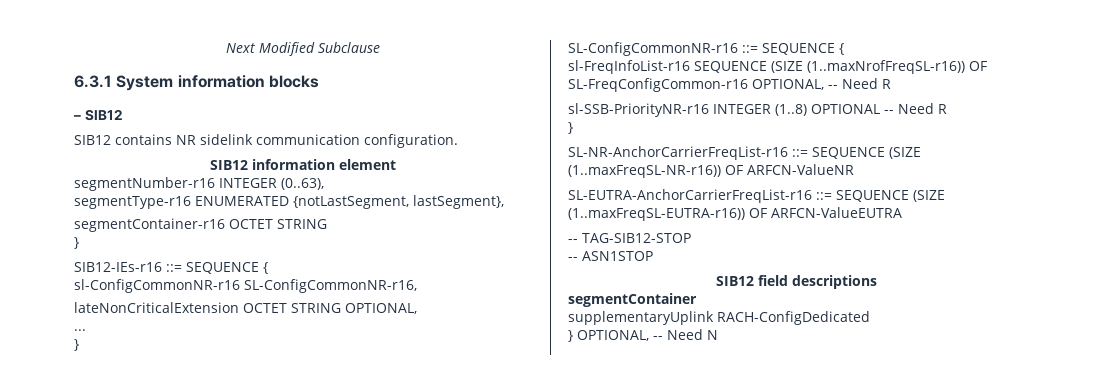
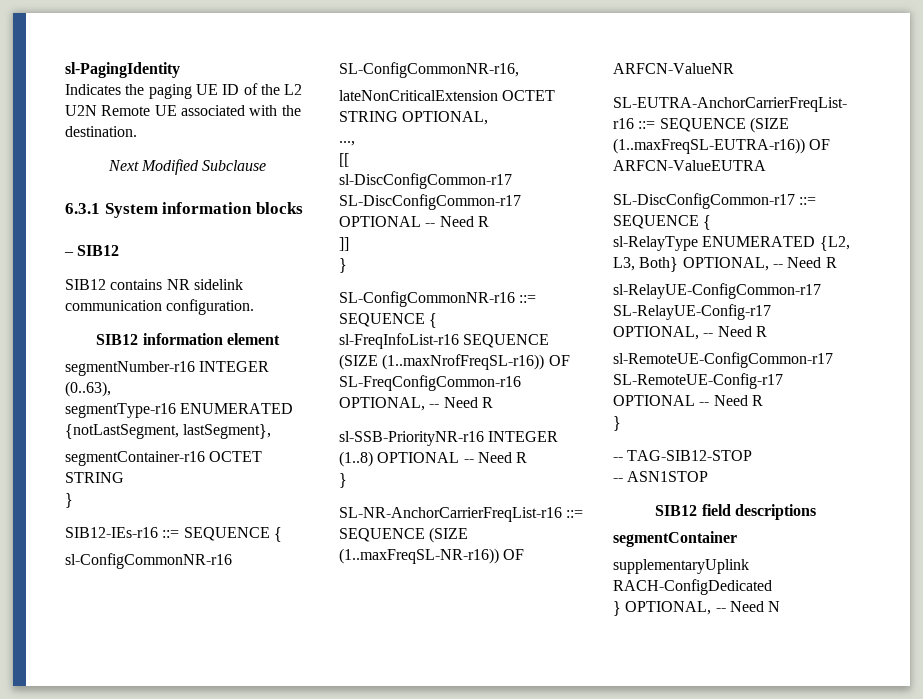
+ sl-PagingIdentity
+ Indicates the paging UE ID of the L2 U2N Remote UE associated with the destination.
- ...
+ ...,
+ [[
+ sl-DiscConfigCommon-r17 SL-DiscConfigCommon-r17 OPTIONAL -- Need R
+ ]]
+ SL-DiscConfigCommon-r17 ::= SEQUENCE {
+ sl-RelayType ENUMERATED {L2, L3, Both} OPTIONAL, -- Need R
+ sl-RelayUE-ConfigCommon-r17 SL-RelayUE-Config-r17 OPTIONAL, -- Need R
+ sl-RemoteUE-ConfigCommon-r17 SL-RemoteUE-Config-r17 OPTIONAL -- Need R
+ }

